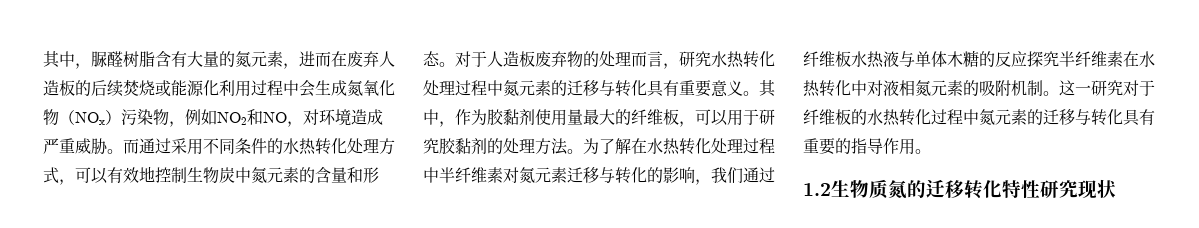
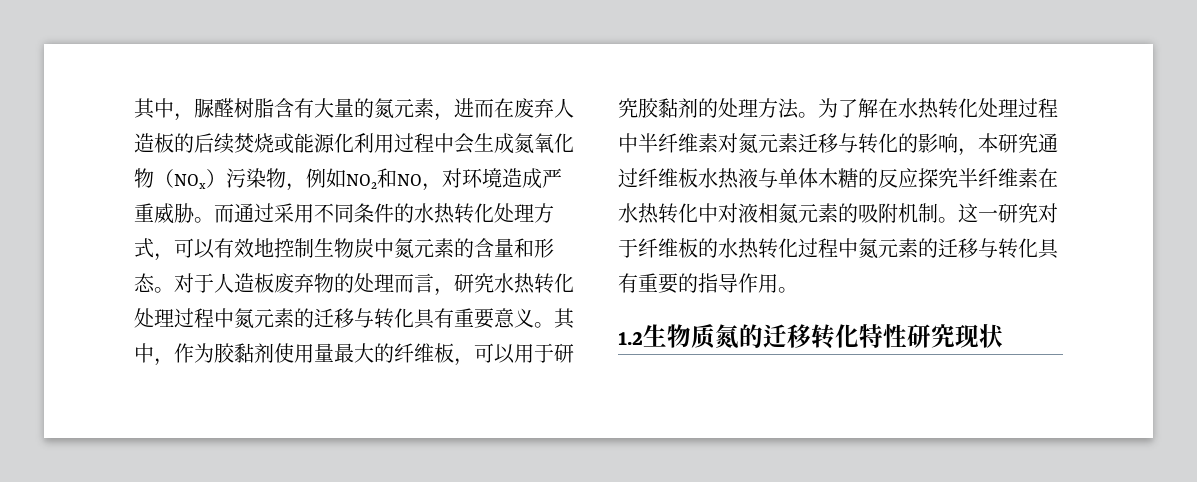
- 为了解在水热转化处理过程中半纤维素对氮元素迁移与转化的影响，我们通过纤维板水热液与单体木糖的反应探究半纤维素在水热转化中对液相氮元素的吸附机制。
+ 为了解在水热转化处理过程中半纤维素对氮元素迁移与转化的影响，本研究通过纤维板水热液与单体木糖的反应探究半纤维素在水热转化中对液相氮元素的吸附机制。

